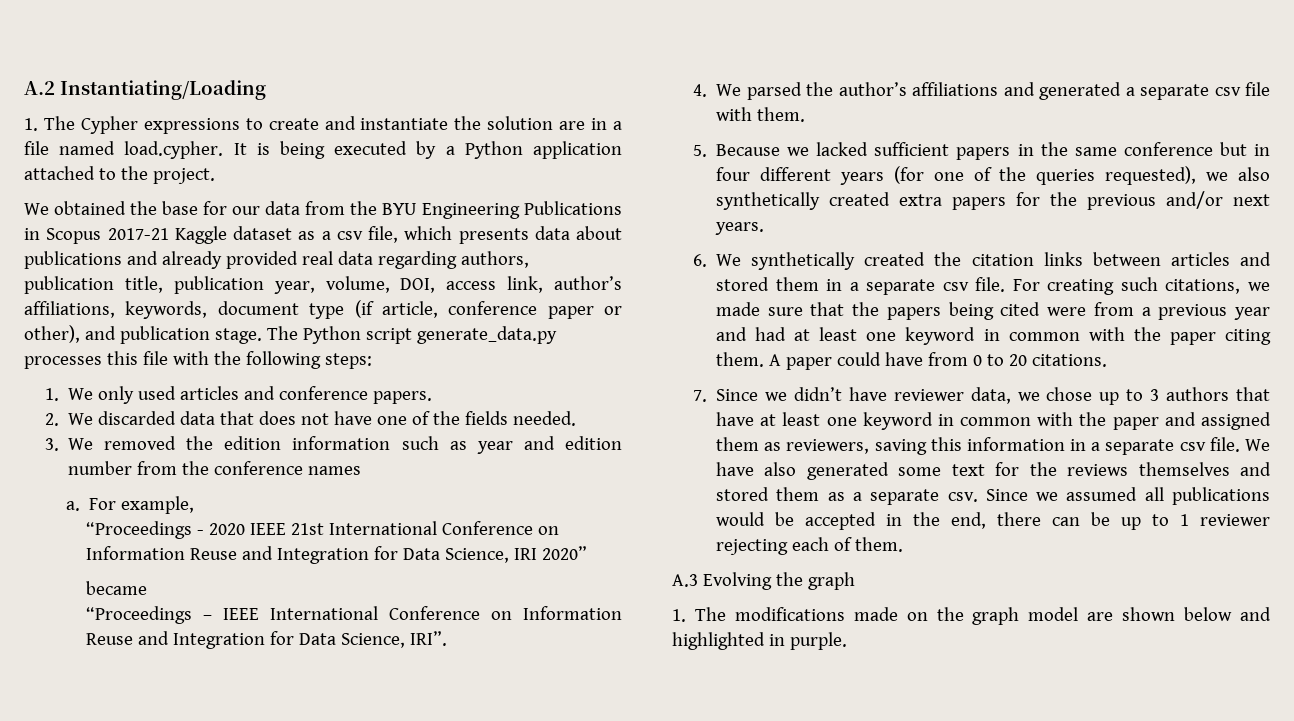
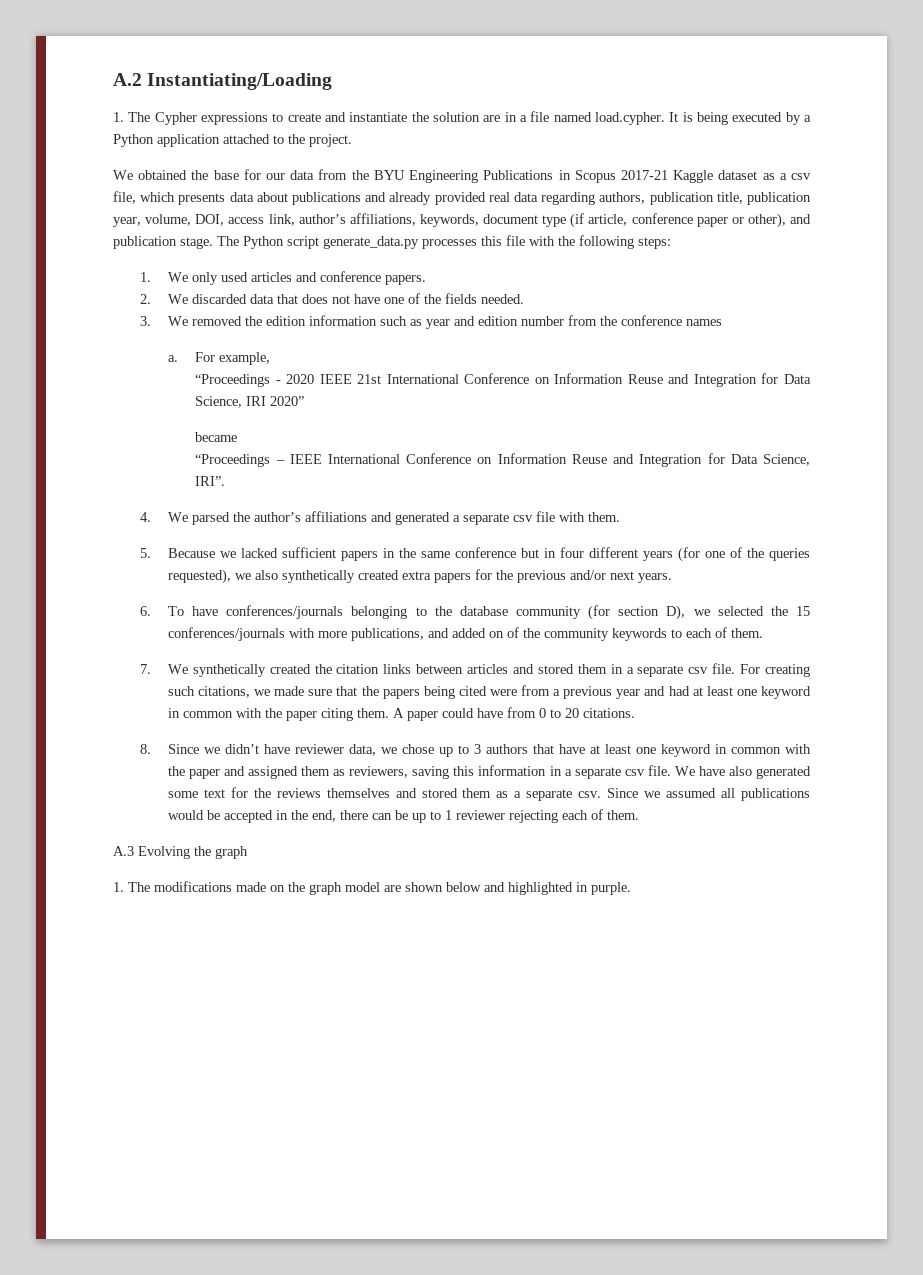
- 6. We synthetically created the citation links between articles and stored them in a separate csv file.
+ 6. To have conferences/journals belonging to the database community (for section D), we selected the 15 conferences/journals with more publications, and added on of the community keywords to each of them.
+ 7. We synthetically created the citation links between articles and stored them in a separate csv file.
- 7. Since we didn’t have reviewer data, we chose up to 3 authors that have at least one keyword in common with the paper and assigned them as reviewers, saving this information in a separate csv file.
+ 8. Since we didn’t have reviewer data, we chose up to 3 authors that have at least one keyword in common with the paper and assigned them as reviewers, saving this information in a separate csv file.

